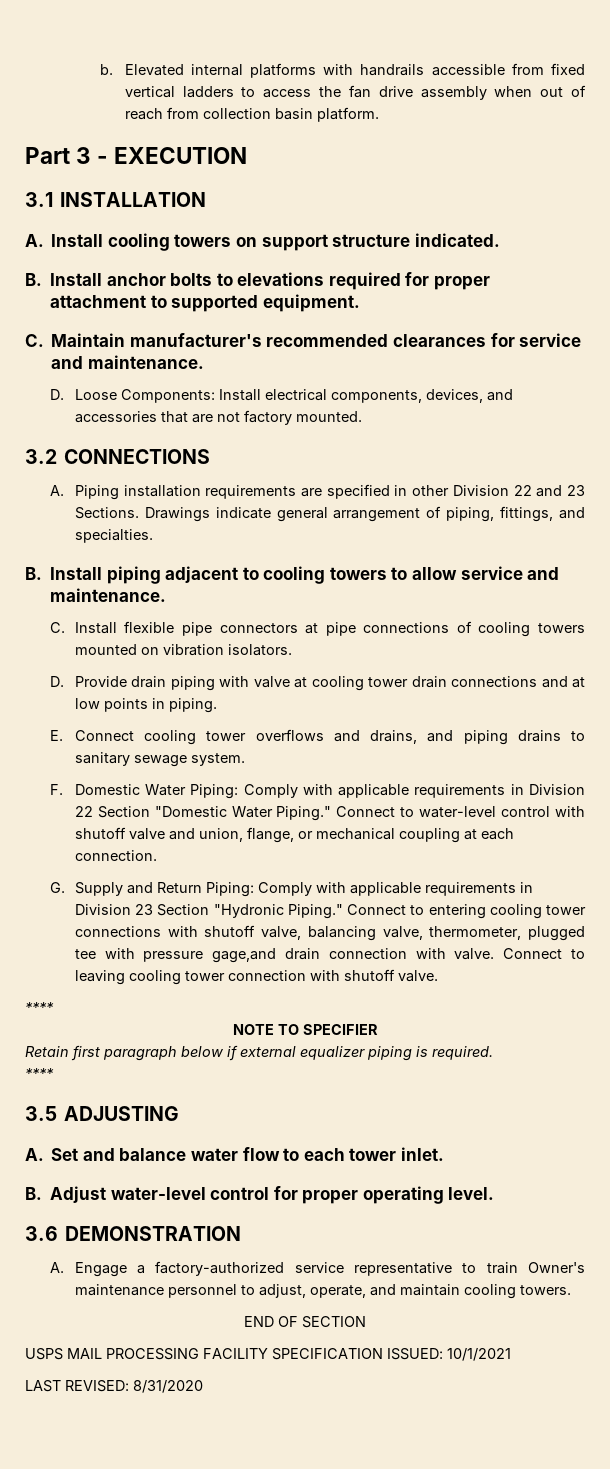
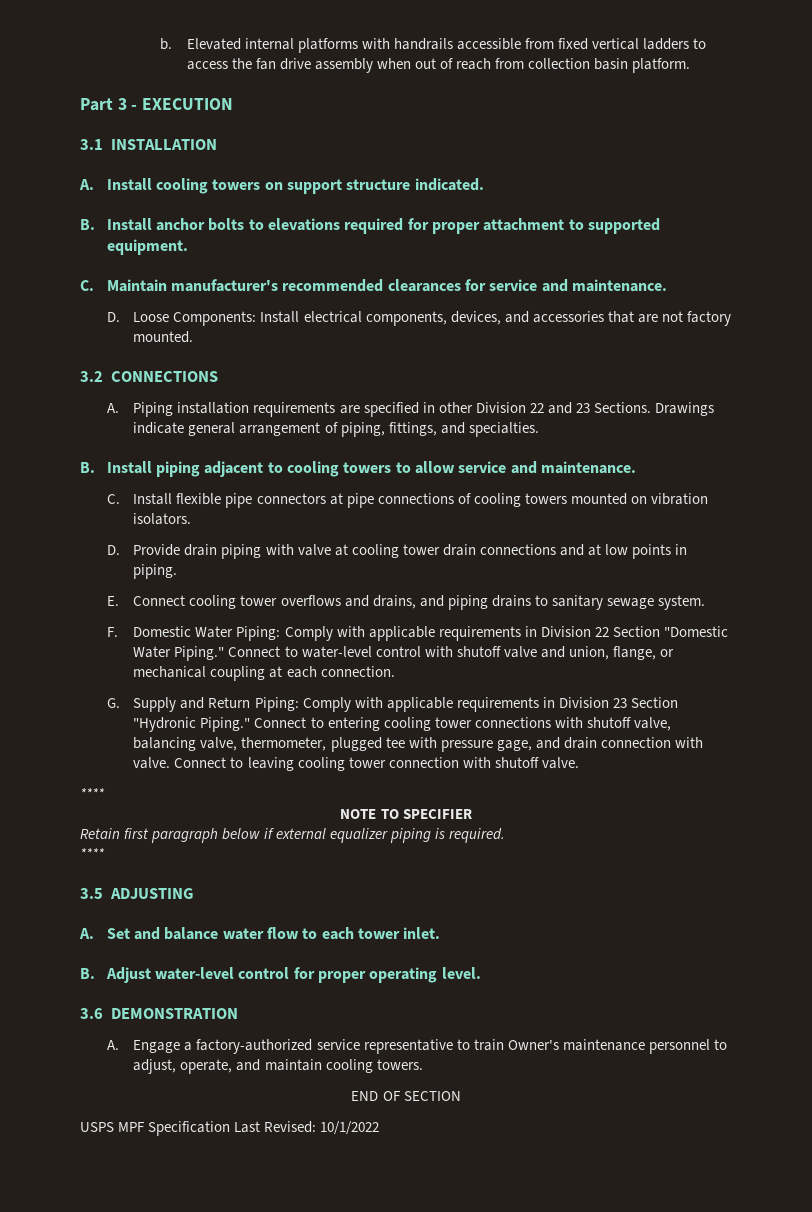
- Connect to entering cooling tower connections with shutoff valve, balancing valve, thermometer, plugged tee with pressure gage,and drain connection with valve.
+ Connect to entering cooling tower connections with shutoff valve, balancing valve, thermometer, plugged tee with pressure gage, and drain connection with valve.
- USPS MAIL PROCESSING FACILITY SPECIFICATION ISSUED: 10/1/2021
- LAST REVISED: 8/31/2020
+ USPS MPF Specification Last Revised: 10/1/2022

